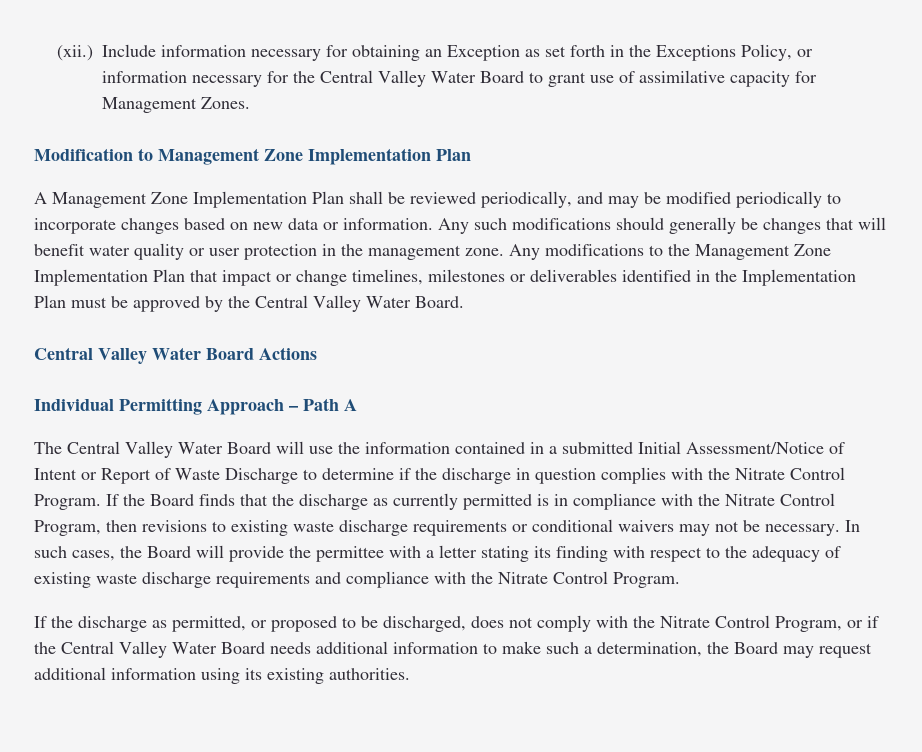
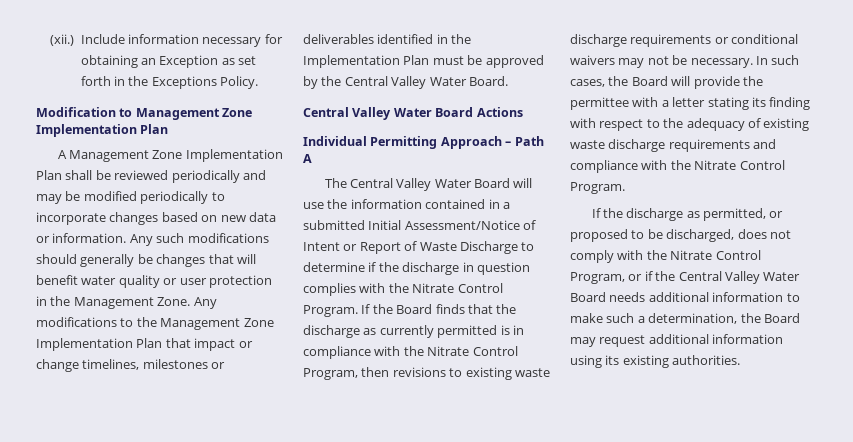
- Include information necessary for obtaining an Exception as set forth in the Exceptions Policy, or information necessary for the Central Valley Water Board to grant use of assimilative capacity for Management Zones.
+ Include information necessary for obtaining an Exception as set forth in the Exceptions Policy.
- A Management Zone Implementation Plan shall be reviewed periodically, and may be modified periodically to incorporate changes based on new data or information.
+ A Management Zone Implementation Plan shall be reviewed periodically and may be modified periodically to incorporate changes based on new data or information.
- Any such modifications should generally be changes that will benefit water quality or user protection in the management zone.
+ Any such modifications should generally be changes that will benefit water quality or user protection in the Management Zone.

